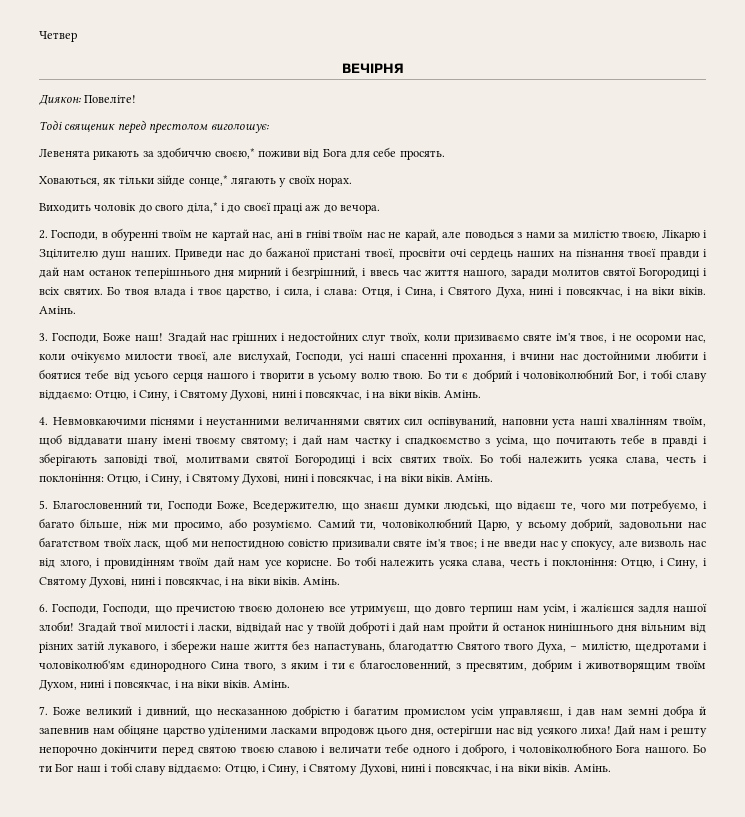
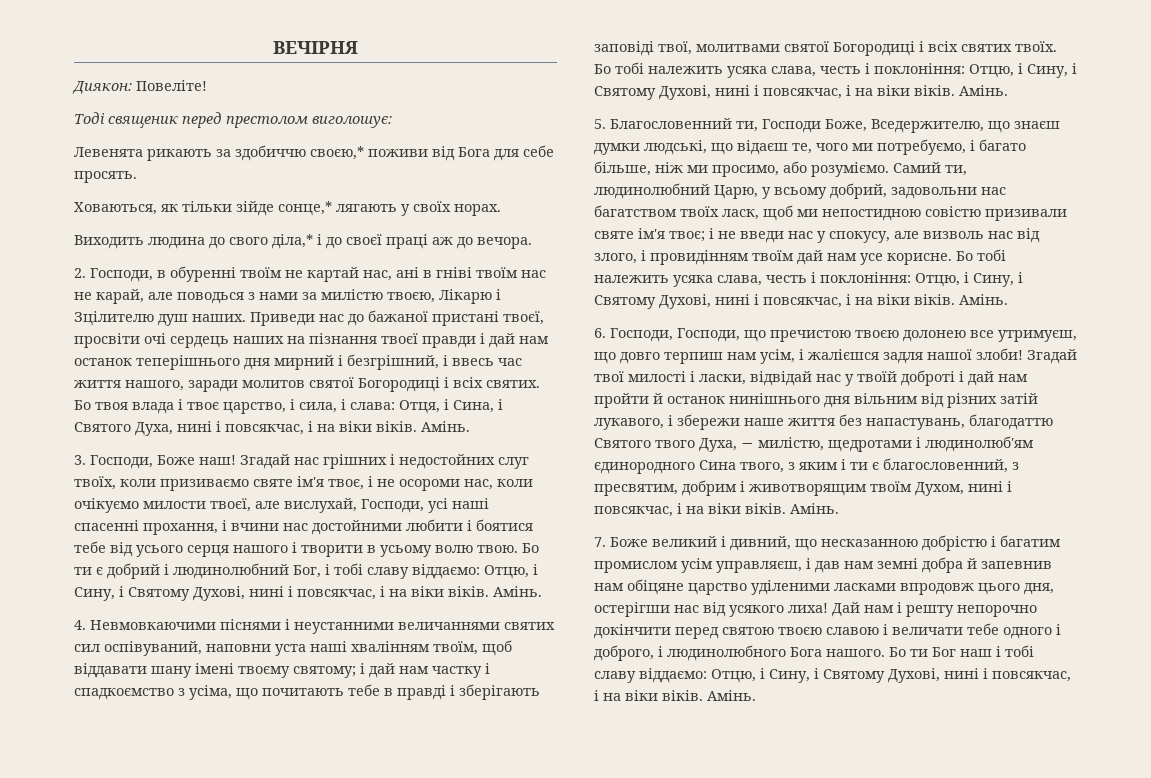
- Четвер
- Виходить чоловік до свого діла,* і до своєї праці аж до вечора.
+ Виходить людина до свого діла,* і до своєї праці аж до вечора.
- Бо ти є добрий і чоловіколюбний Бог, і тобі славу віддаємо: Отцю, і Сину, і Святому Духові, нині і повсякчас, і на віки віків.
+ Бо ти є добрий і людинолюбний Бог, і тобі славу віддаємо: Отцю, і Сину, і Святому Духові, нині і повсякчас, і на віки віків.
- Самий ти, чоловіколюбний Царю, у всьому добрий, задовольни нас багатством твоїх ласк, щоб ми непостидною совістю призивали святе ім'я твоє; і не введи нас у спокусу, але визволь нас від злого, і провидінням твоїм дай нам усе корисне.
+ Самий ти, людинолюбний Царю, у всьому добрий, задовольни нас багатством твоїх ласк, щоб ми непостидною совістю призивали святе ім'я твоє; і не введи нас у спокусу, але визволь нас від злого, і провидінням твоїм дай нам усе корисне.
- Згадай твої милості і ласки, відвідай нас у твоїй доброті і дай нам пройти й останок нинішнього дня вільним від різних затій лукавого, і збережи наше життя без напастувань, благодаттю Святого твого Духа, − милістю, щедротами і чоловіколюб'ям єдинородного Сина твого, з яким і ти є благословенний, з пресвятим, добрим і животворящим твоїм Духом, нині і повсякчас, і на віки віків.
+ Згадай твої милості і ласки, відвідай нас у твоїй доброті і дай нам пройти й останок нинішнього дня вільним від різних затій лукавого, і збережи наше життя без напастувань, благодаттю Святого твого Духа, − милістю, щедротами і людинолюб'ям єдинородного Сина твого, з яким і ти є благословенний, з пресвятим, добрим і животворящим твоїм Духом, нині і повсякчас, і на віки віків.
- Дай нам і решту непорочно докінчити перед святою твоєю славою і величати тебе одного і доброго, і чоловіколюбного Бога нашого.
+ Дай нам і решту непорочно докінчити перед святою твоєю славою і величати тебе одного і доброго, і людинолюбного Бога нашого.

